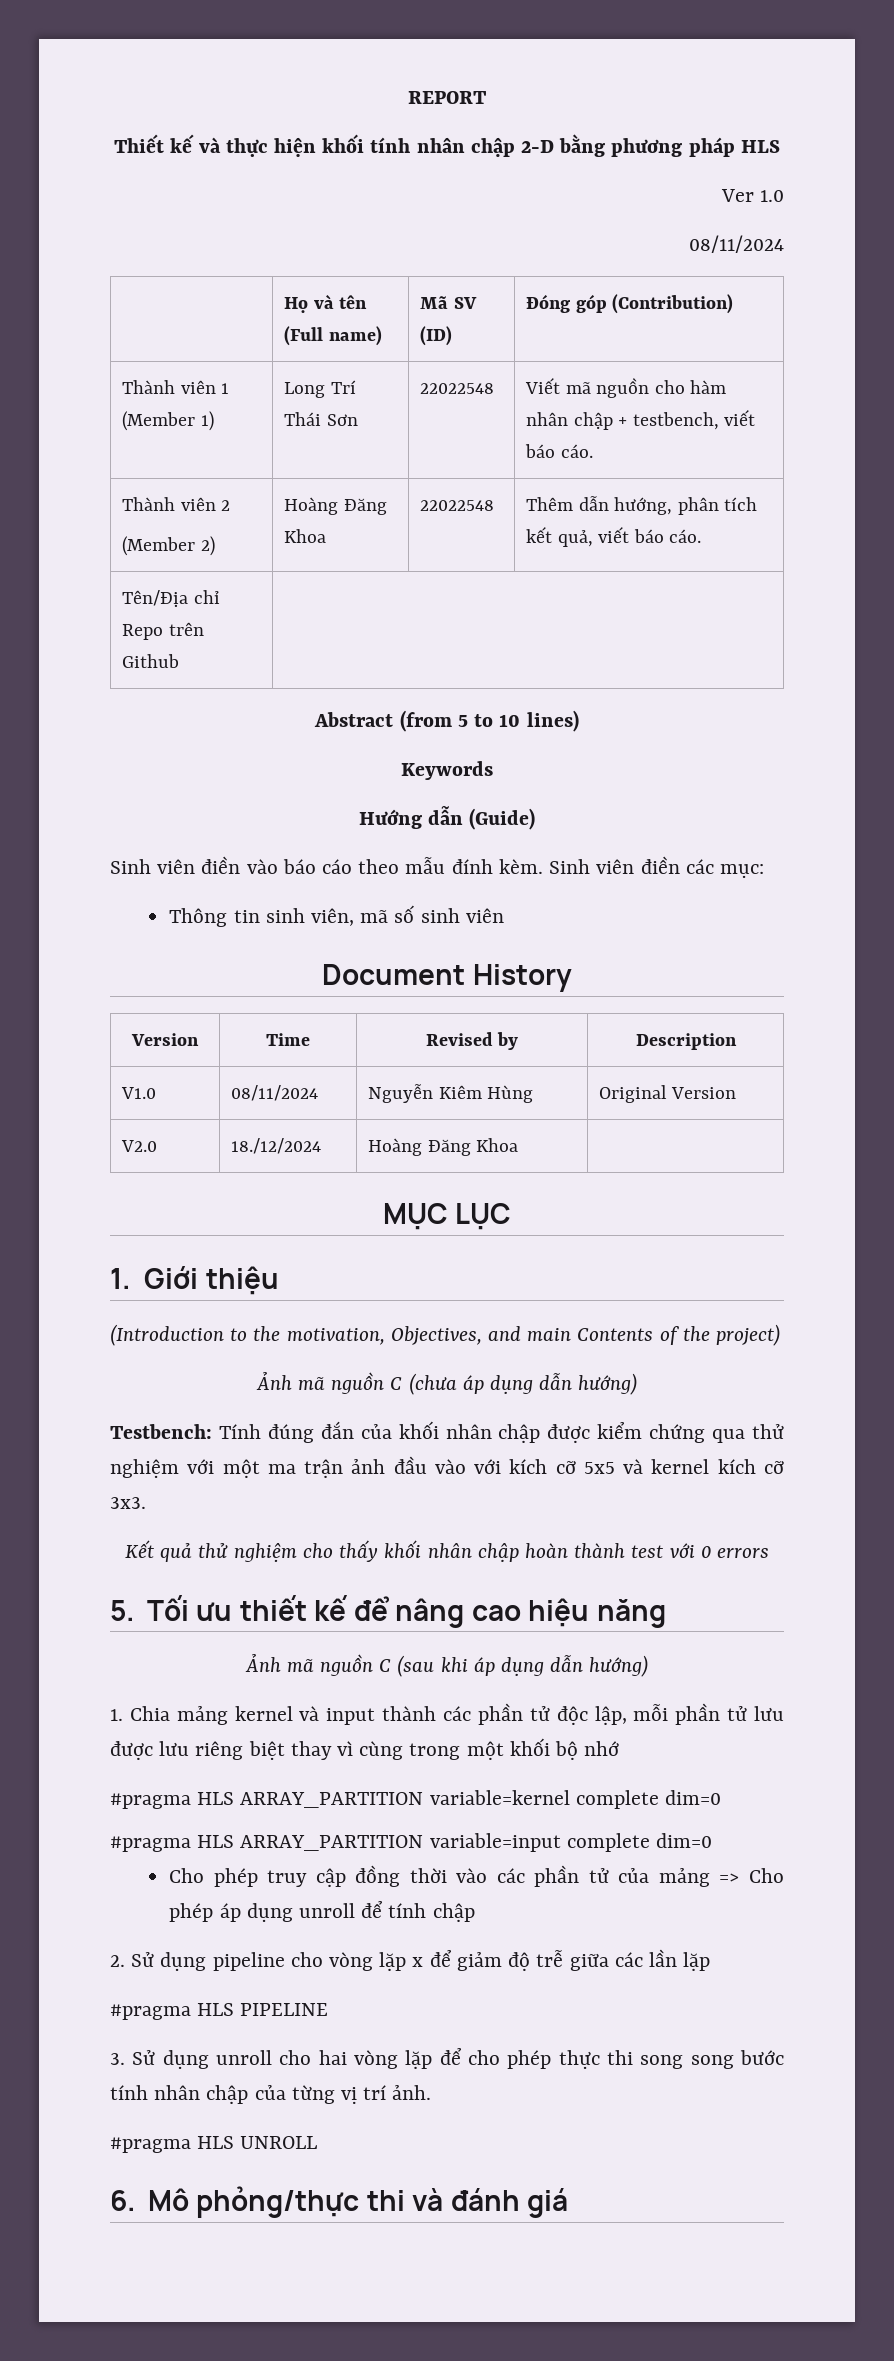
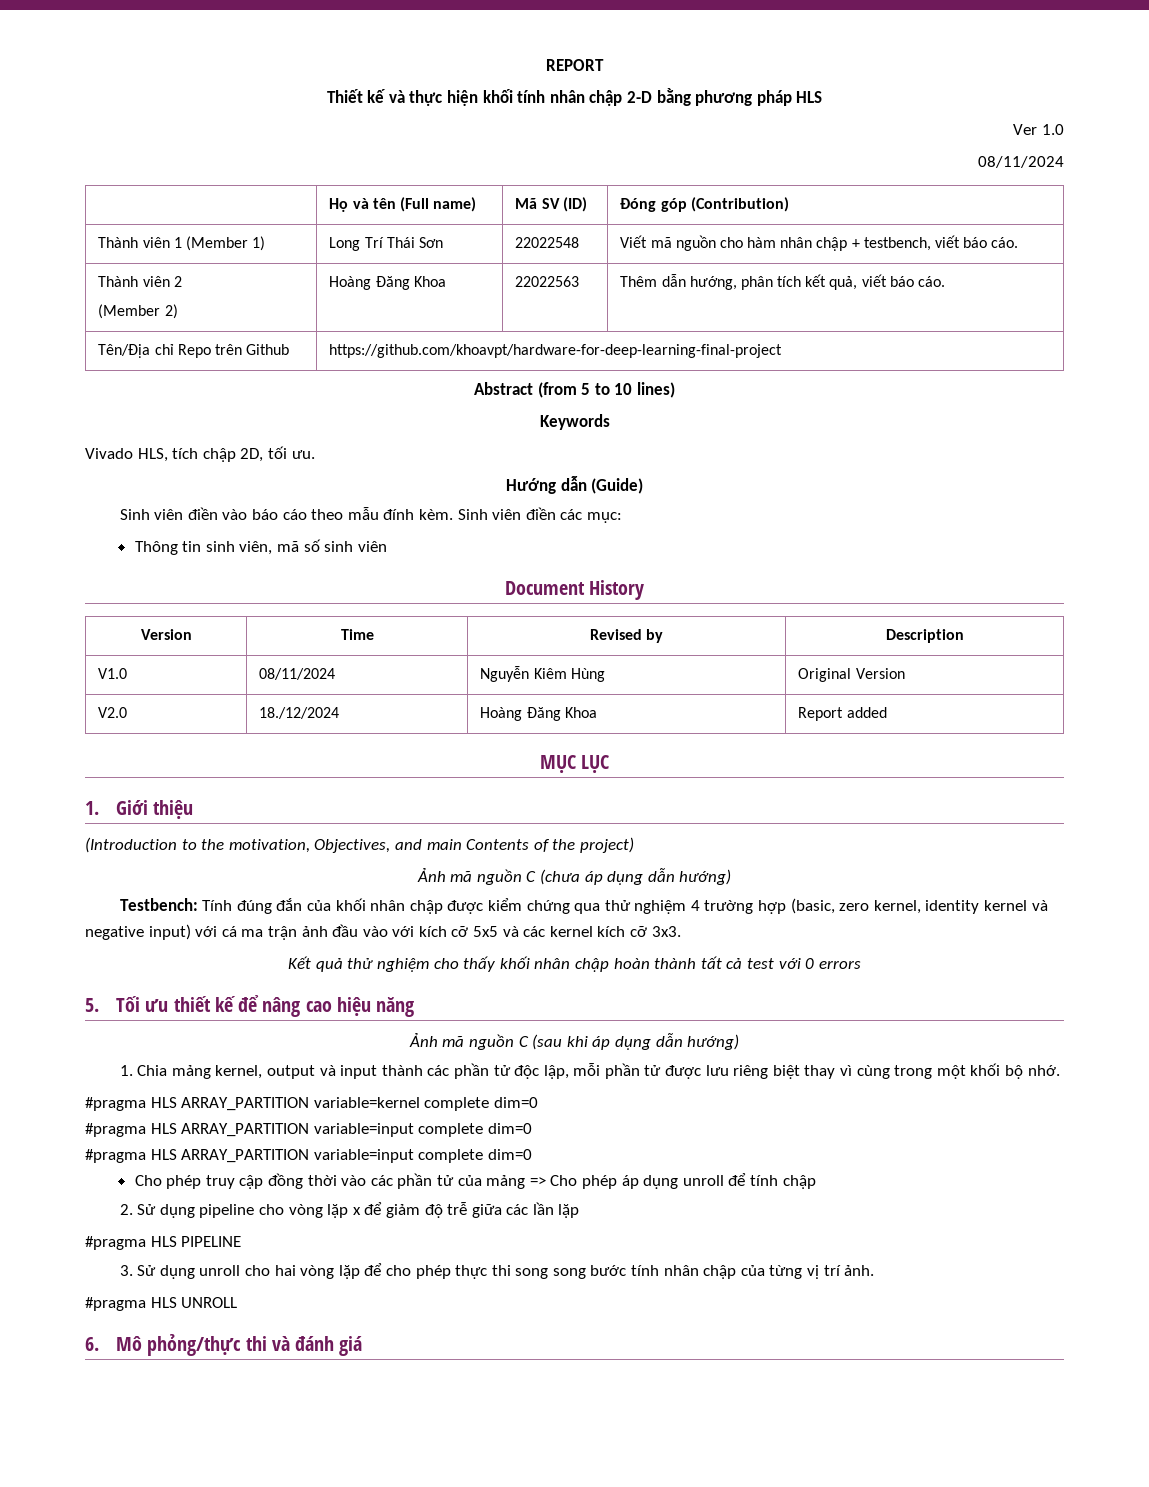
  Thành viên 2
- (Member 2) | Hoàng Đăng Khoa | 22022548 | Thêm dẫn hướng, phân tích kết quả, viết báo cáo.
+ (Member 2) | Hoàng Đăng Khoa | 22022563 | Thêm dẫn hướng, phân tích kết quả, viết báo cáo.
- Tên/Địa chỉ Repo trên Github |
+ Tên/Địa chỉ Repo trên Github | https://github.com/khoavpt/hardware-for-deep-learning-final-project
+ Vivado HLS, tích chập 2D, tối ưu.
- V2.0 | 18./12/2024 | Hoàng Đăng Khoa |
+ V2.0 | 18./12/2024 | Hoàng Đăng Khoa | Report added
- Testbench: Tính đúng đắn của khối nhân chập được kiểm chứng qua thử nghiệm với một ma trận ảnh đầu vào với kích cỡ 5x5 và kernel kích cỡ 3x3.
+ Testbench: Tính đúng đắn của khối nhân chập được kiểm chứng qua thử nghiệm 4 trường hợp (basic, zero kernel, identity kernel và negative input) với cá ma trận ảnh đầu vào với kích cỡ 5x5 và các kernel kích cỡ 3x3.
- Kết quả thử nghiệm cho thấy khối nhân chập hoàn thành test với 0 errors
+ Kết quả thử nghiệm cho thấy khối nhân chập hoàn thành tất cả test với 0 errors
- 1. Chia mảng kernel và input thành các phần tử độc lập, mỗi phần tử lưu được lưu riêng biệt thay vì cùng trong một khối bộ nhớ
+ 1. Chia mảng kernel, output và input thành các phần tử độc lập, mỗi phần tử được lưu riêng biệt thay vì cùng trong một khối bộ nhớ.
  #pragma HLS ARRAY_PARTITION variable=kernel complete dim=0
+ #pragma HLS ARRAY_PARTITION variable=input complete dim=0

